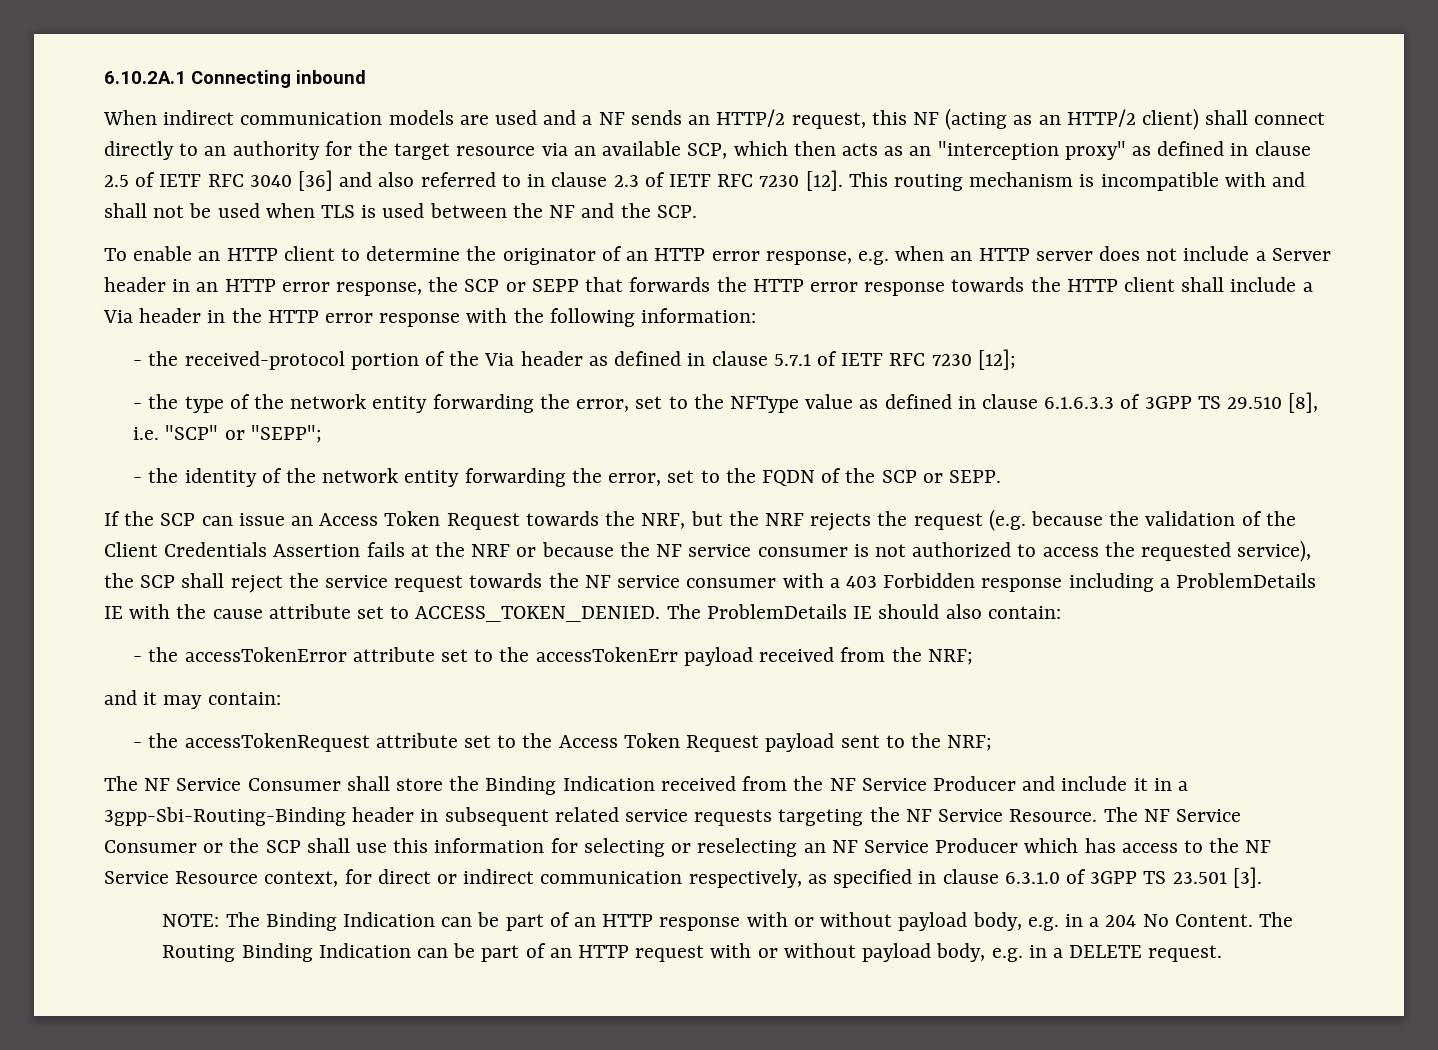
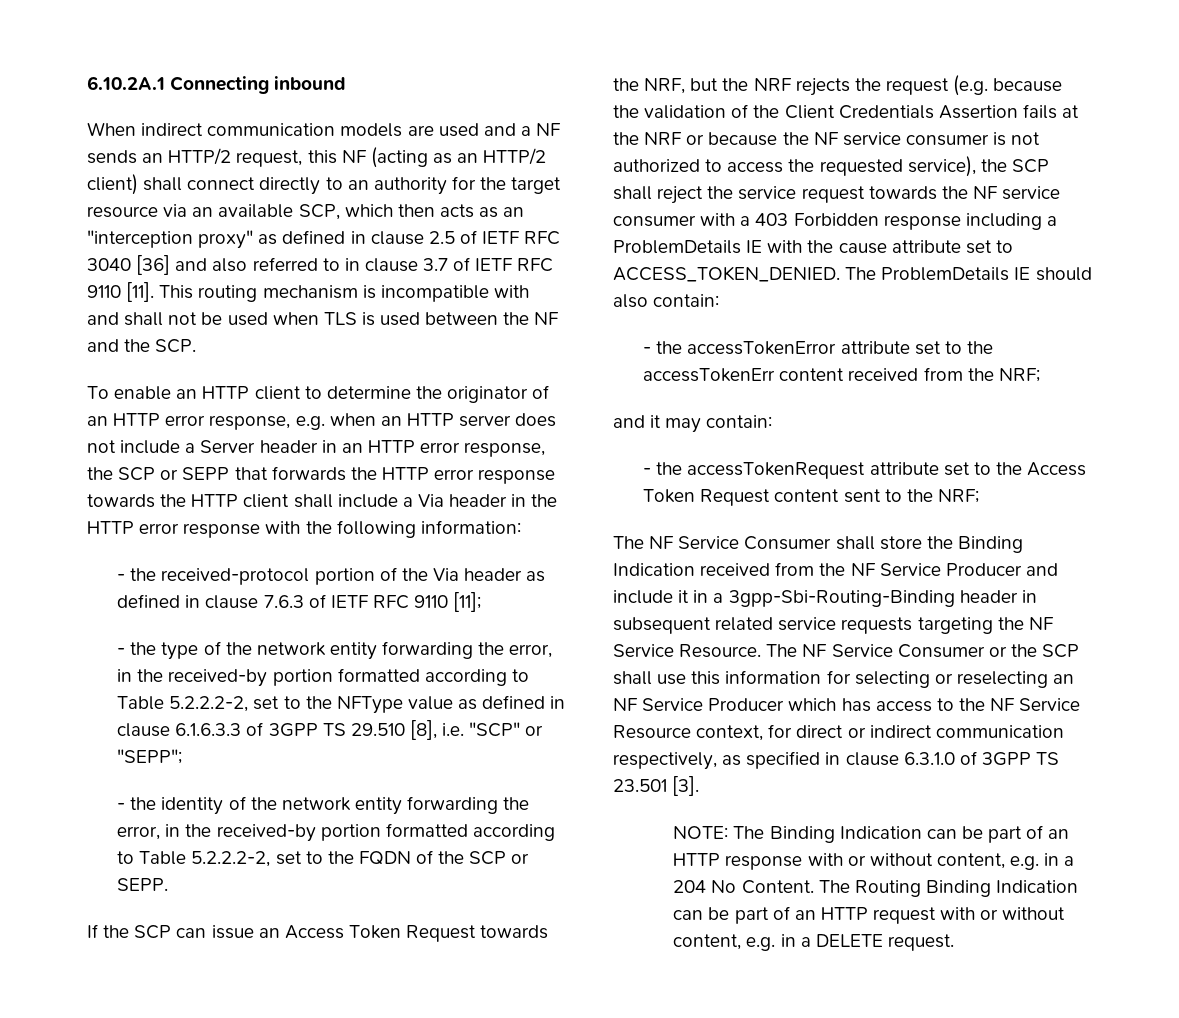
- When indirect communication models are used and a NF sends an HTTP/2 request, this NF (acting as an HTTP/2 client) shall connect directly to an authority for the target resource via an available SCP, which then acts as an "interception proxy" as defined in clause 2.5 of IETF RFC 3040 [36] and also referred to in clause 2.3 of IETF RFC 7230 [12].
+ When indirect communication models are used and a NF sends an HTTP/2 request, this NF (acting as an HTTP/2 client) shall connect directly to an authority for the target resource via an available SCP, which then acts as an "interception proxy" as defined in clause 2.5 of IETF RFC 3040 [36] and also referred to in clause 3.7 of IETF RFC 9110 [11].
- - the received-protocol portion of the Via header as defined in clause 5.7.1 of IETF RFC 7230 [12];
+ - the received-protocol portion of the Via header as defined in clause 7.6.3 of IETF RFC 9110 [11];
- - the type of the network entity forwarding the error, set to the NFType value as defined in clause 6.1.6.3.3 of 3GPP TS 29.510 [8], i.e. "SCP" or "SEPP";
+ - the type of the network entity forwarding the error, in the received-by portion formatted according to Table 5.2.2.2-2, set to the NFType value as defined in clause 6.1.6.3.3 of 3GPP TS 29.510 [8], i.e. "SCP" or "SEPP";
- - the identity of the network entity forwarding the error, set to the FQDN of the SCP or SEPP.
+ - the identity of the network entity forwarding the error, in the received-by portion formatted according to Table 5.2.2.2-2, set to the FQDN of the SCP or SEPP.
- - the accessTokenError attribute set to the accessTokenErr payload received from the NRF;
+ - the accessTokenError attribute set to the accessTokenErr content received from the NRF;
- - the accessTokenRequest attribute set to the Access Token Request payload sent to the NRF;
+ - the accessTokenRequest attribute set to the Access Token Request content sent to the NRF;
- NOTE: The Binding Indication can be part of an HTTP response with or without payload body, e.g. in a 204 No Content.
+ NOTE: The Binding Indication can be part of an HTTP response with or without content, e.g. in a 204 No Content.
- The Routing Binding Indication can be part of an HTTP request with or without payload body, e.g. in a DELETE request.
+ The Routing Binding Indication can be part of an HTTP request with or without content, e.g. in a DELETE request.

